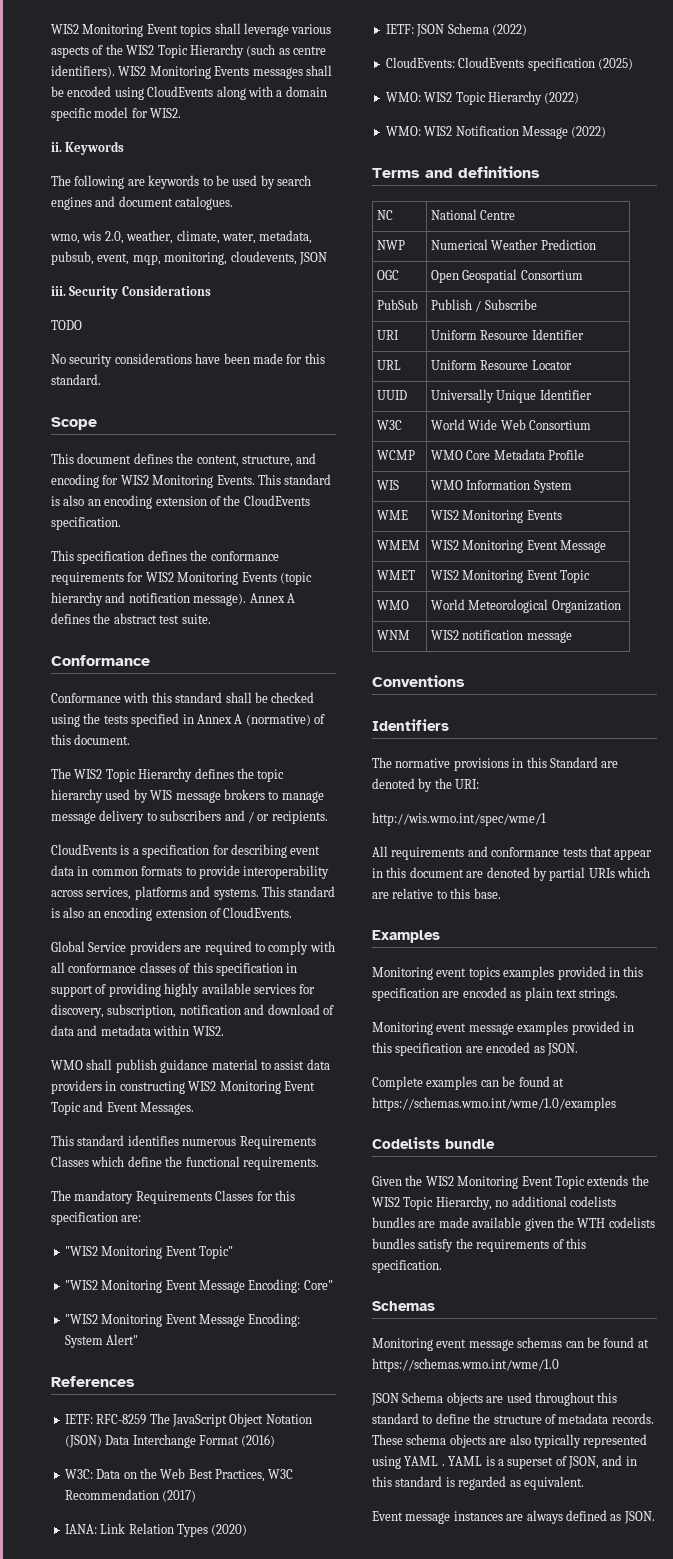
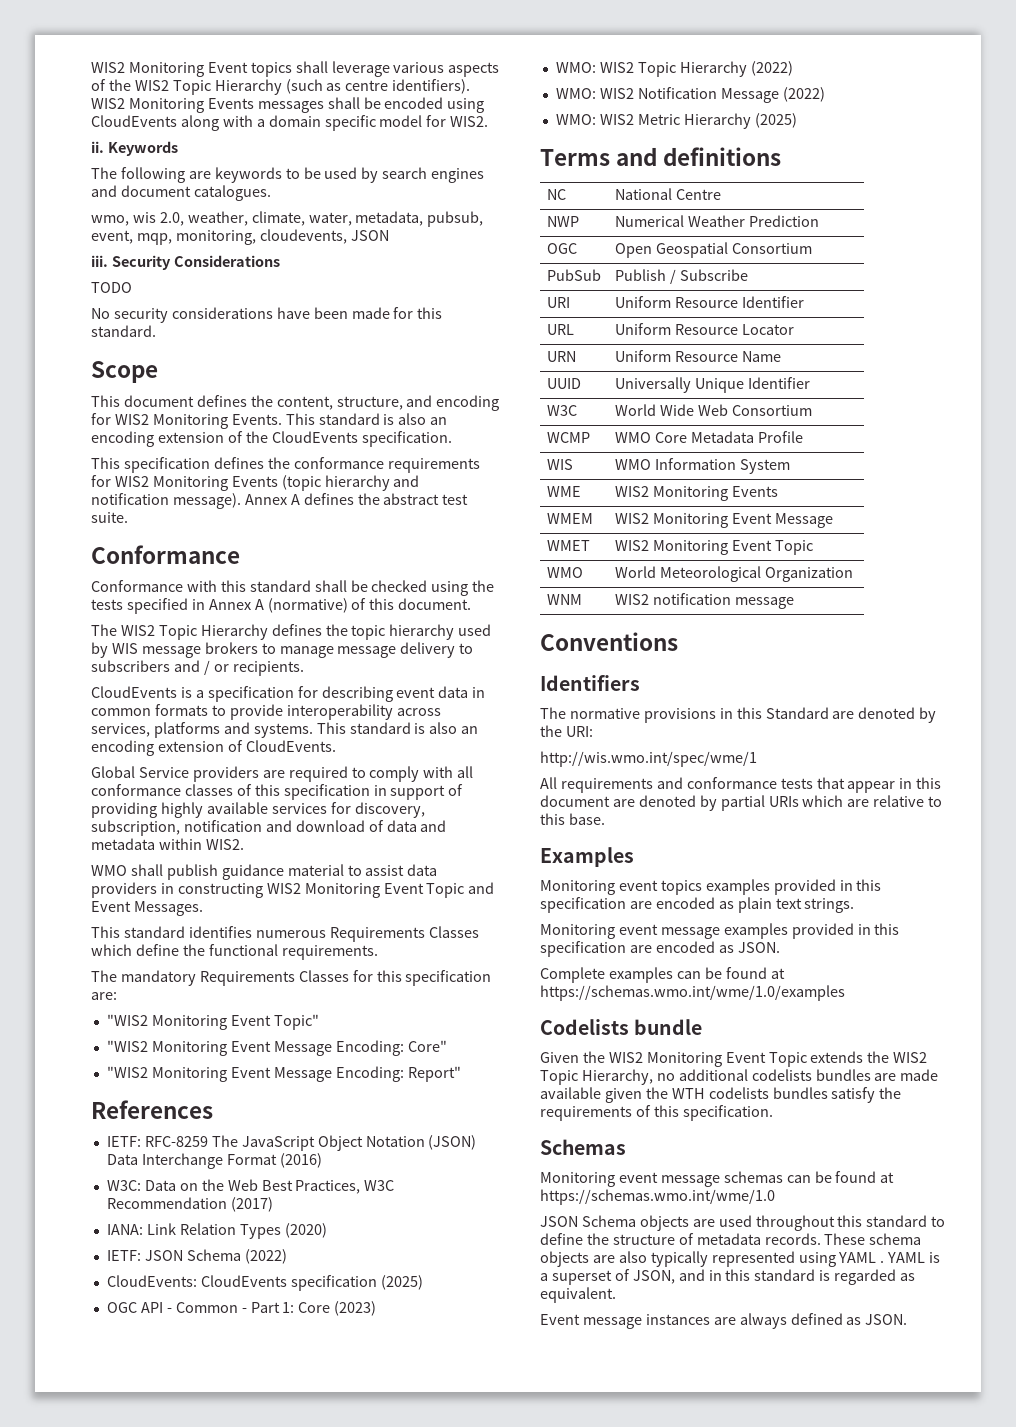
- "WIS2 Monitoring Event Message Encoding: System Alert"
+ "WIS2 Monitoring Event Message Encoding: Report"
+ OGC API - Common - Part 1: Core (2023)
+ WMO: WIS2 Metric Hierarchy (2025)
+ URN | Uniform Resource Name

